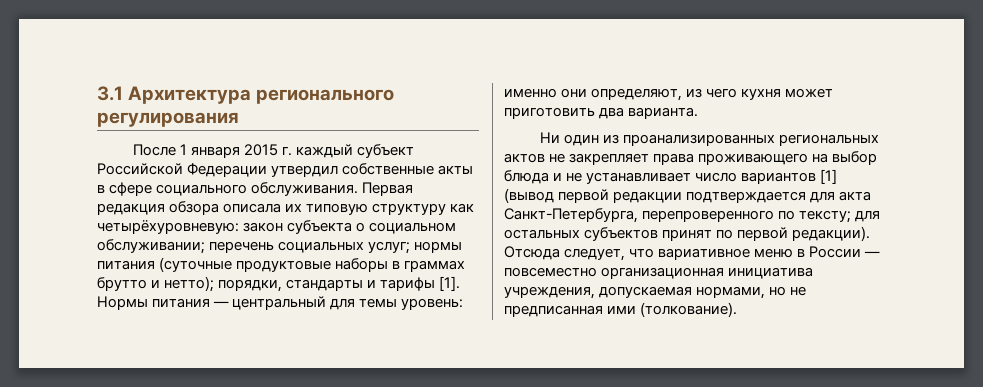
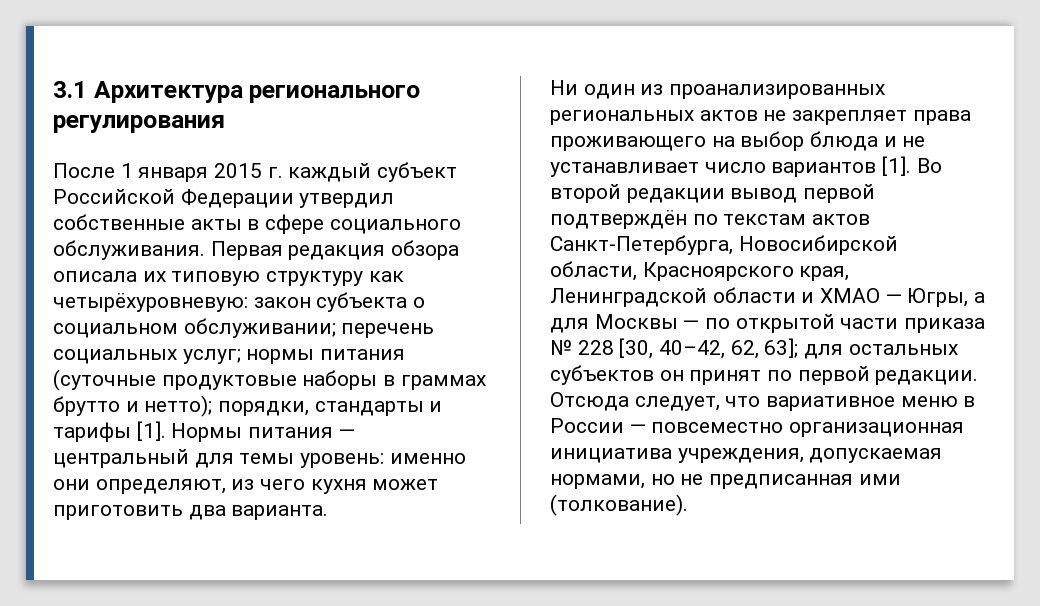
- Ни один из проанализированных региональных актов не закрепляет права проживающего на выбор блюда и не устанавливает число вариантов [1] (вывод первой редакции подтверждается для акта Санкт-Петербурга, перепроверенного по тексту; для остальных субъектов принят по первой редакции).
+ Ни один из проанализированных региональных актов не закрепляет права проживающего на выбор блюда и не устанавливает число вариантов [1]. Во второй редакции вывод первой подтверждён по текстам актов Санкт-Петербурга, Новосибирской области, Красноярского края, Ленинградской области и ХМАО — Югры, а для Москвы — по открытой части приказа № 228 [30, 40–42, 62, 63]; для остальных субъектов он принят по первой редакции.

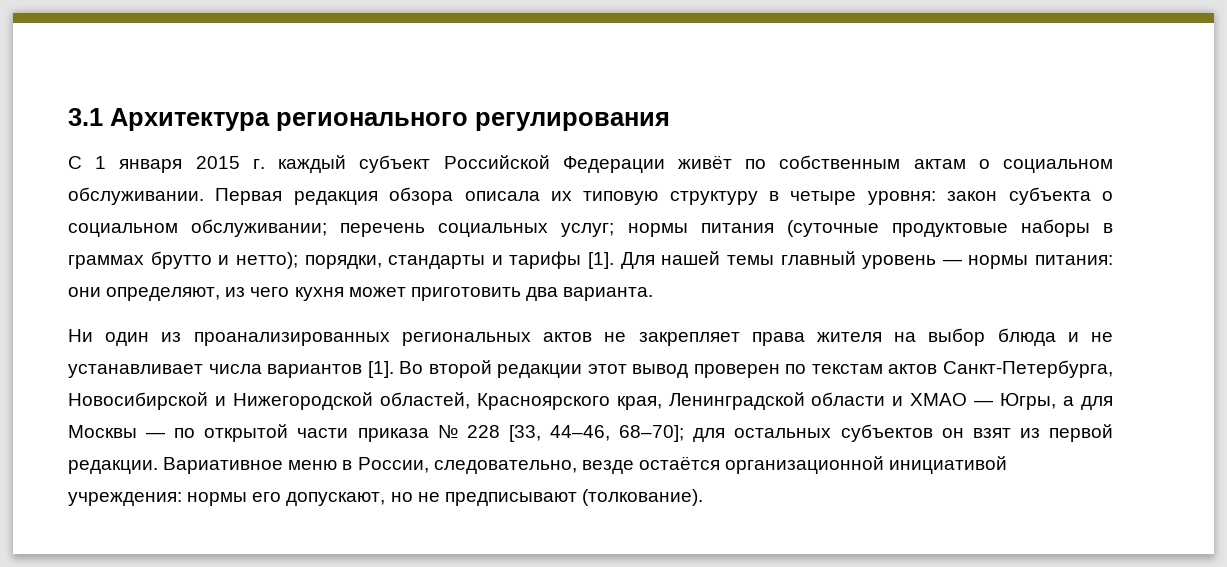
- После 1 января 2015 г. каждый субъект Российской Федерации утвердил собственные акты в сфере социального обслуживания.
+ С 1 января 2015 г. каждый субъект Российской Федерации живёт по собственным актам о социальном обслуживании.
- Первая редакция обзора описала их типовую структуру как четырёхуровневую: закон субъекта о социальном обслуживании; перечень социальных услуг; нормы питания (суточные продуктовые наборы в граммах брутто и нетто); порядки, стандарты и тарифы [1].
+ Первая редакция обзора описала их типовую структуру в четыре уровня: закон субъекта о социальном обслуживании; перечень социальных услуг; нормы питания (суточные продуктовые наборы в граммах брутто и нетто); порядки, стандарты и тарифы [1].
- Нормы питания — центральный для темы уровень: именно они определяют, из чего кухня может приготовить два варианта.
+ Для нашей темы главный уровень — нормы питания: они определяют, из чего кухня может приготовить два варианта.
- Ни один из проанализированных региональных актов не закрепляет права проживающего на выбор блюда и не устанавливает число вариантов [1].
+ Ни один из проанализированных региональных актов не закрепляет права жителя на выбор блюда и не устанавливает числа вариантов [1].
- Во второй редакции вывод первой подтверждён по текстам актов Санкт-Петербурга, Новосибирской области, Красноярского края, Ленинградской области и ХМАО — Югры, а для Москвы — по открытой части приказа № 228 [30, 40–42, 62, 63]; для остальных субъектов он принят по первой редакции. Отсюда следует, что вариативное меню в России — повсеместно организационная инициатива учреждения, допускаемая нормами, но не предписанная ими (толкование).
+ Во второй редакции этот вывод проверен по текстам актов Санкт-Петербурга, Новосибирской и Нижегородской областей, Красноярского края, Ленинградской области и ХМАО — Югры, а для Москвы — по открытой части приказа № 228 [33, 44–46, 68–70]; для остальных субъектов он взят из первой редакции. Вариативное меню в России, следовательно, везде остаётся организационной инициативой учреждения: нормы его допускают, но не предписывают (толкование).

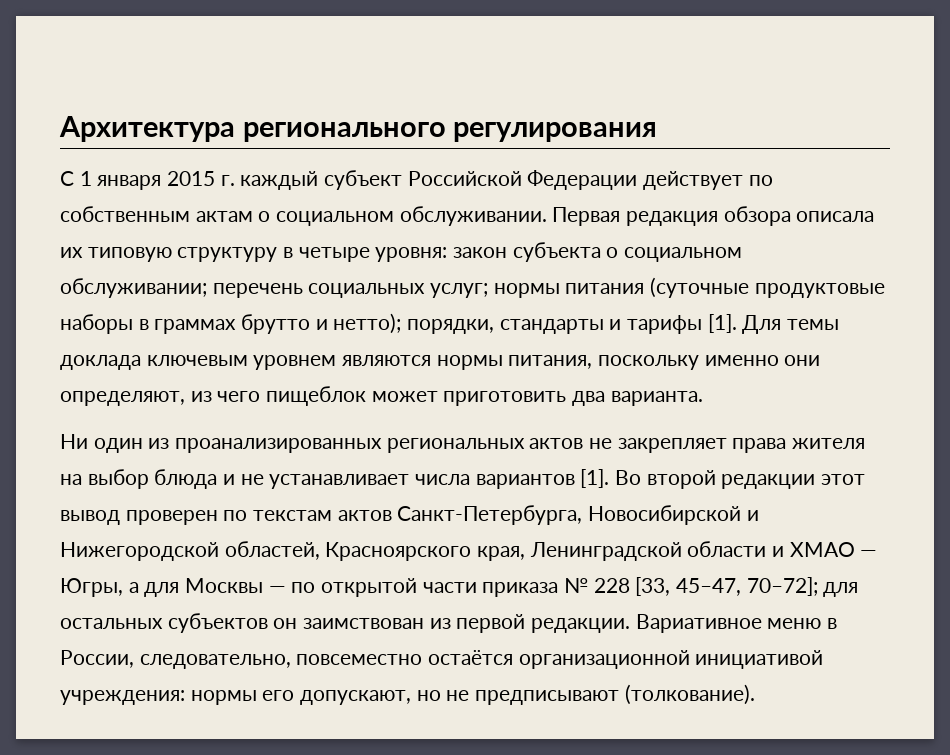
- 3.1 Архитектура регионального регулирования
+ Архитектура регионального регулирования
- С 1 января 2015 г. каждый субъект Российской Федерации живёт по собственным актам о социальном обслуживании.
+ С 1 января 2015 г. каждый субъект Российской Федерации действует по собственным актам о социальном обслуживании.
- Для нашей темы главный уровень — нормы питания: они определяют, из чего кухня может приготовить два варианта.
+ Для темы доклада ключевым уровнем являются нормы питания, поскольку именно они определяют, из чего пищеблок может приготовить два варианта.
- Во второй редакции этот вывод проверен по текстам актов Санкт-Петербурга, Новосибирской и Нижегородской областей, Красноярского края, Ленинградской области и ХМАО — Югры, а для Москвы — по открытой части приказа № 228 [33, 44–46, 68–70]; для остальных субъектов он взят из первой редакции.
+ Во второй редакции этот вывод проверен по текстам актов Санкт-Петербурга, Новосибирской и Нижегородской областей, Красноярского края, Ленинградской области и ХМАО — Югры, а для Москвы — по открытой части приказа № 228 [33, 45–47, 70–72]; для остальных субъектов он заимствован из первой редакции.
- Вариативное меню в России, следовательно, везде остаётся организационной инициативой учреждения: нормы его допускают, но не предписывают (толкование).
+ Вариативное меню в России, следовательно, повсеместно остаётся организационной инициативой учреждения: нормы его допускают, но не предписывают (толкование).

